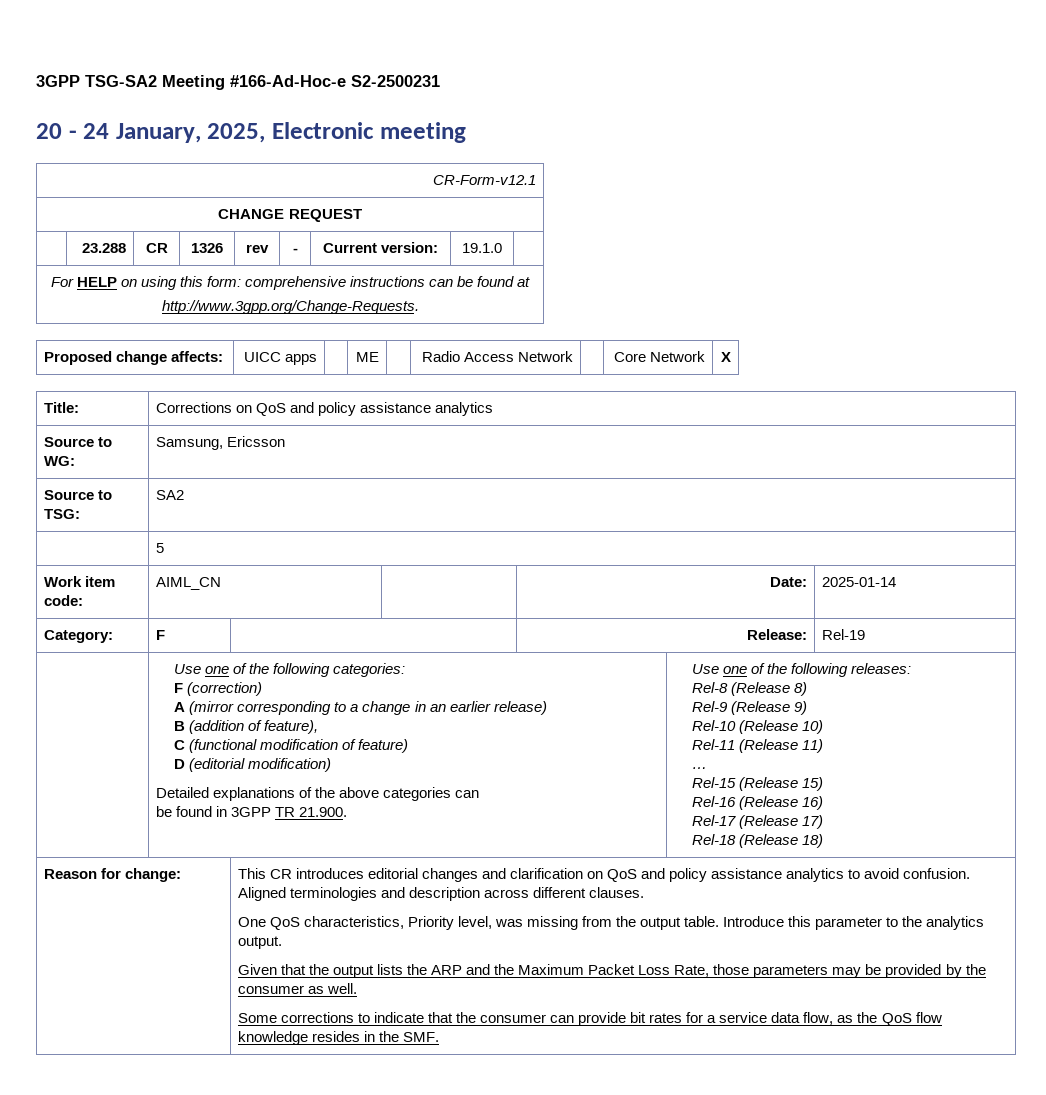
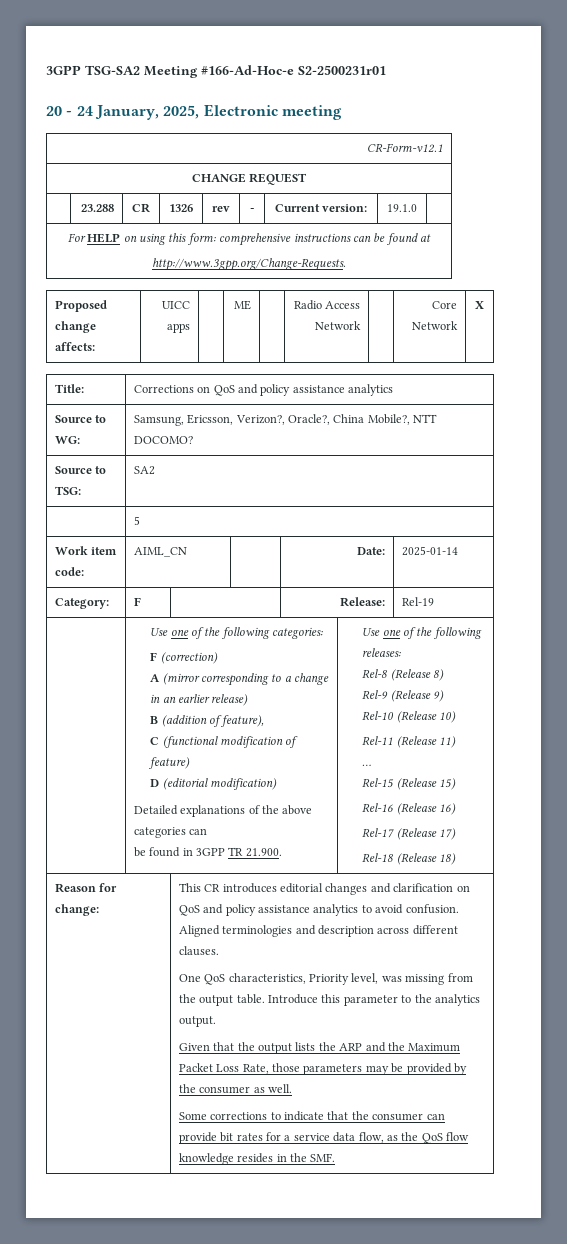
- 3GPP TSG-SA2 Meeting #166-Ad-Hoc-e S2-2500231
+ 3GPP TSG-SA2 Meeting #166-Ad-Hoc-e S2-2500231r01
- Source to WG: | Samsung, Ericsson
+ Source to WG: | Samsung, Ericsson, Verizon?, Oracle?, China Mobile?, NTT DOCOMO?

